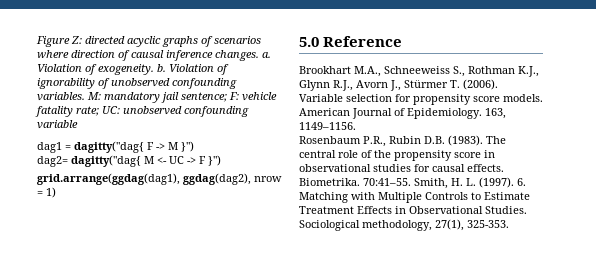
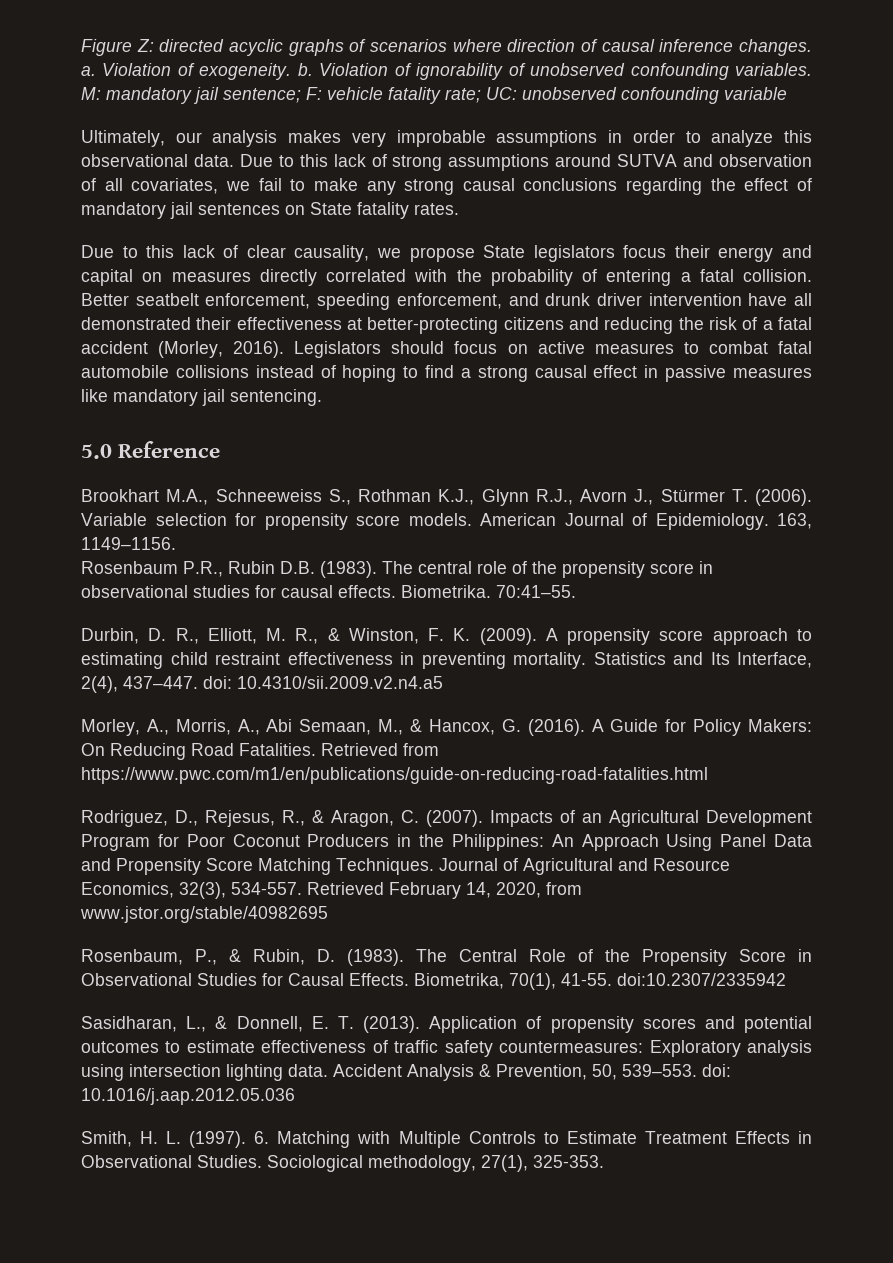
- dag1 = dagitty("dag{ F -> M }")
- dag2= dagitty("dag{ M <- UC -> F }")
- grid.arrange(ggdag(dag1), ggdag(dag2), nrow = 1)
+ Ultimately, our analysis makes very improbable assumptions in order to analyze this observational data. Due to this lack of strong assumptions around SUTVA and observation of all covariates, we fail to make any strong causal conclusions regarding the effect of mandatory jail sentences on State fatality rates.
+ Due to this lack of clear causality, we propose State legislators focus their energy and capital on measures directly correlated with the probability of entering a fatal collision. Better seatbelt enforcement, speeding enforcement, and drunk driver intervention have all demonstrated their effectiveness at better-protecting citizens and reducing the risk of a fatal accident (Morley, 2016). Legislators should focus on active measures to combat fatal automobile collisions instead of hoping to find a strong causal effect in passive measures like mandatory jail sentencing.
- 70:41–55. Smith, H. L. (1997).
+ 70:41–55.
+ Durbin, D. R., Elliott, M. R., & Winston, F. K. (2009). A propensity score approach to estimating child restraint effectiveness in preventing mortality. Statistics and Its Interface, 2(4), 437–447. doi: 10.4310/sii.2009.v2.n4.a5
+ Morley, A., Morris, A., Abi Semaan, M., & Hancox, G. (2016). A Guide for Policy Makers: On Reducing Road Fatalities. Retrieved from https://www.pwc.com/m1/en/publications/guide-on-reducing-road-fatalities.html
+ Rodriguez, D., Rejesus, R., & Aragon, C. (2007). Impacts of an Agricultural Development Program for Poor Coconut Producers in the Philippines: An Approach Using Panel Data and Propensity Score Matching Techniques. Journal of Agricultural and Resource Economics, 32(3), 534-557. Retrieved February 14, 2020, from www.jstor.org/stable/40982695
+ Rosenbaum, P., & Rubin, D. (1983). The Central Role of the Propensity Score in Observational Studies for Causal Effects. Biometrika, 70(1), 41-55. doi:10.2307/2335942
+ Sasidharan, L., & Donnell, E. T. (2013). Application of propensity scores and potential outcomes to estimate effectiveness of traffic safety countermeasures: Exploratory analysis using intersection lighting data. Accident Analysis & Prevention, 50, 539–553. doi: 10.1016/j.aap.2012.05.036
+ Smith, H. L. (1997).

